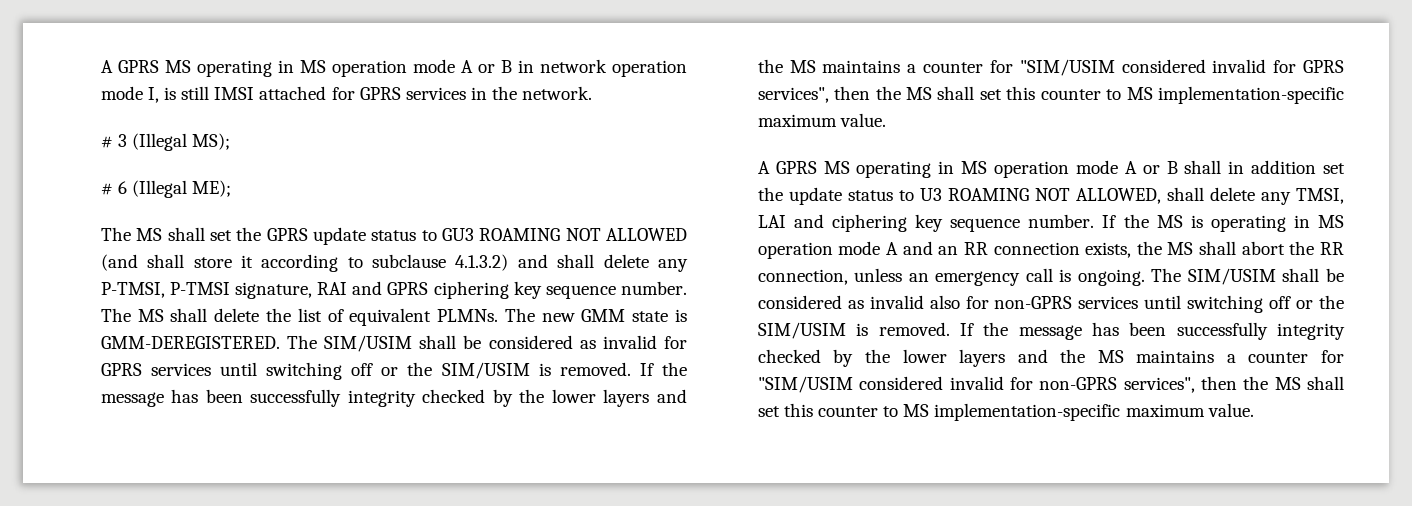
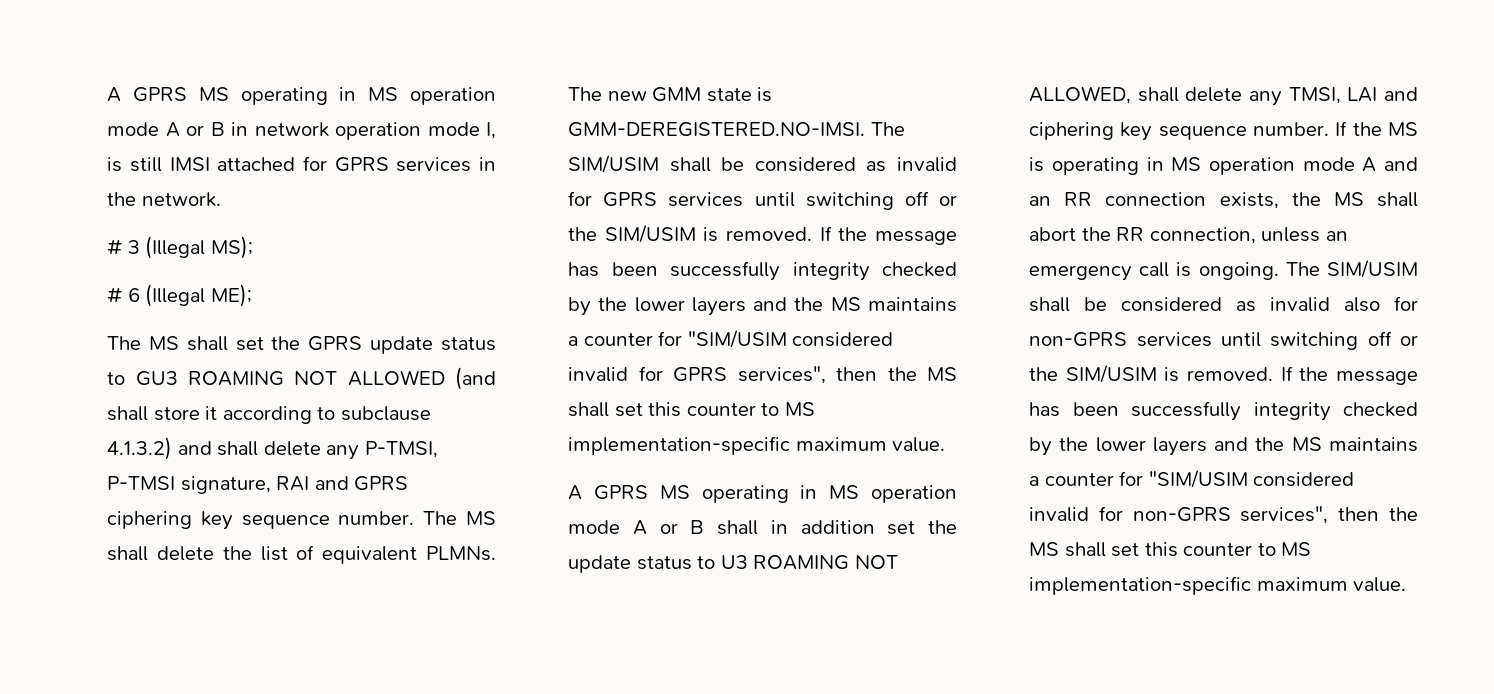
- The new GMM state is GMM-DEREGISTERED. The SIM/USIM shall be considered as invalid for GPRS services until switching off or the SIM/USIM is removed.
+ The new GMM state is GMM-DEREGISTERED.NO-IMSI. The SIM/USIM shall be considered as invalid for GPRS services until switching off or the SIM/USIM is removed.

